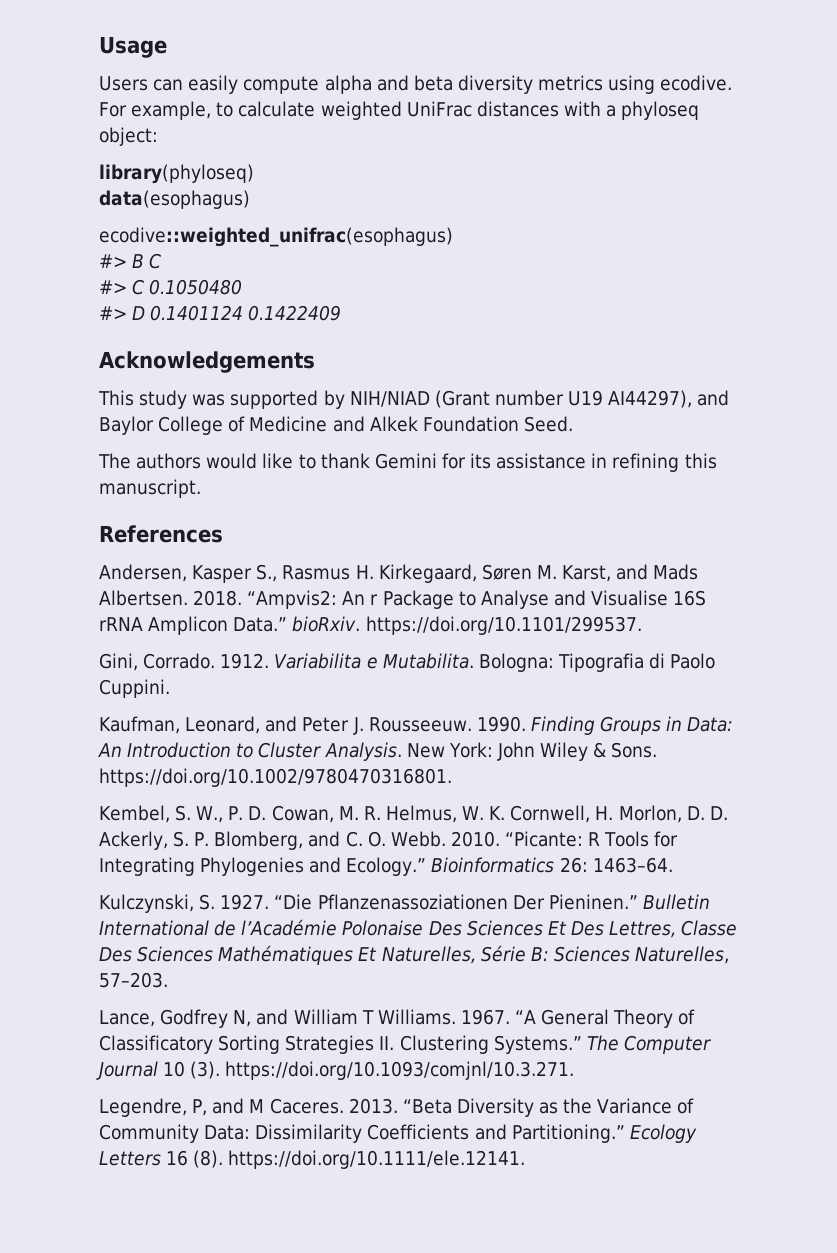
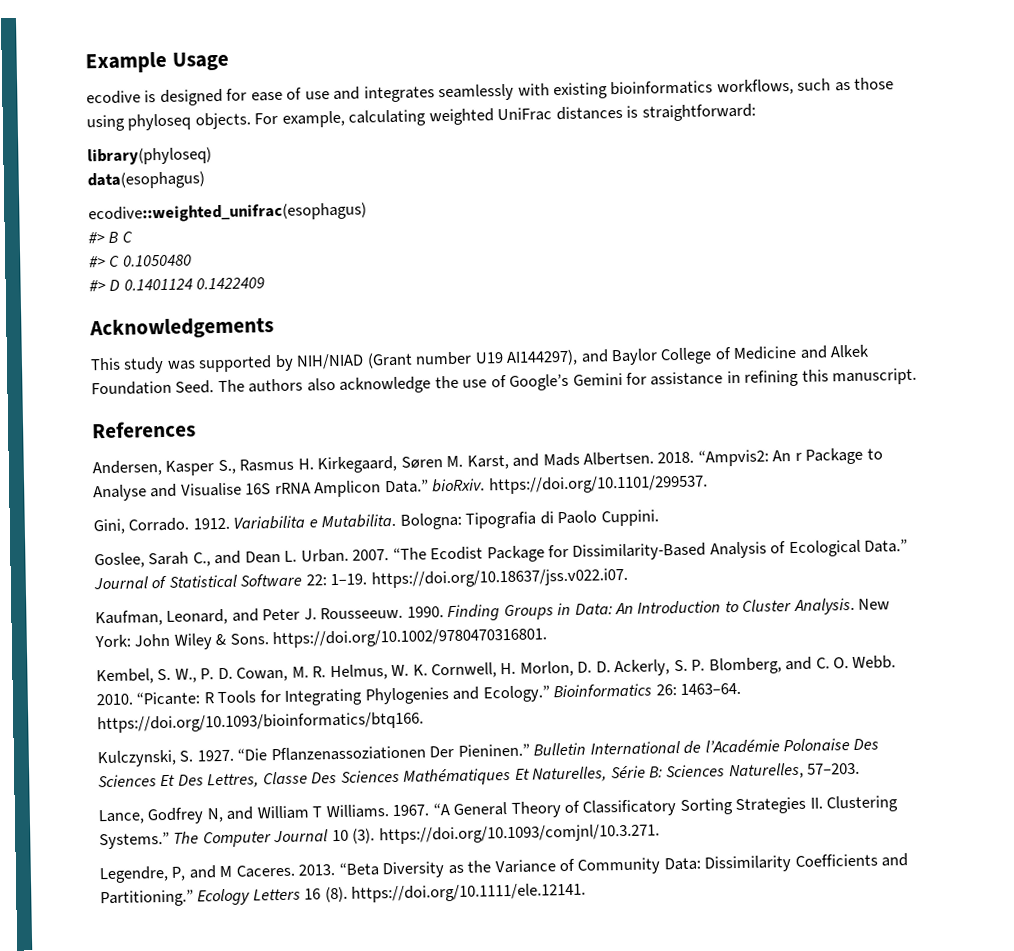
- Usage
+ Example Usage
- Users can easily compute alpha and beta diversity metrics using ecodive. For example, to calculate weighted UniFrac distances with a phyloseq object:
+ ecodive is designed for ease of use and integrates seamlessly with existing bioinformatics workflows, such as those using phyloseq objects. For example, calculating weighted UniFrac distances is straightforward:
- This study was supported by NIH/NIAD (Grant number U19 AI44297), and Baylor College of Medicine and Alkek Foundation Seed.
- The authors would like to thank Gemini for its assistance in refining this manuscript.
+ This study was supported by NIH/NIAD (Grant number U19 AI144297), and Baylor College of Medicine and Alkek Foundation Seed. The authors also acknowledge the use of Google’s Gemini for assistance in refining this manuscript.
+ Goslee, Sarah C., and Dean L. Urban. 2007. “The Ecodist Package for Dissimilarity-Based Analysis of Ecological Data.” Journal of Statistical Software 22: 1–19. https://doi.org/10.18637/jss.v022.i07.
- Bioinformatics 26: 1463–64.
+ Bioinformatics 26: 1463–64. https://doi.org/10.1093/bioinformatics/btq166.

